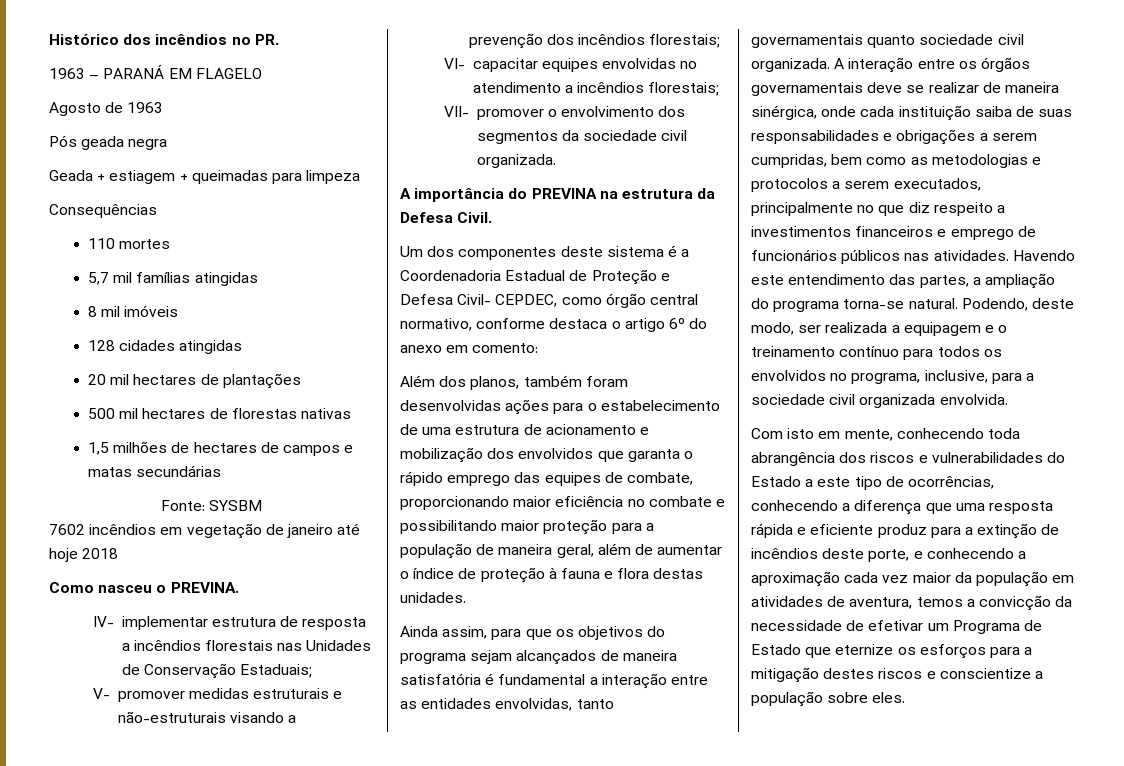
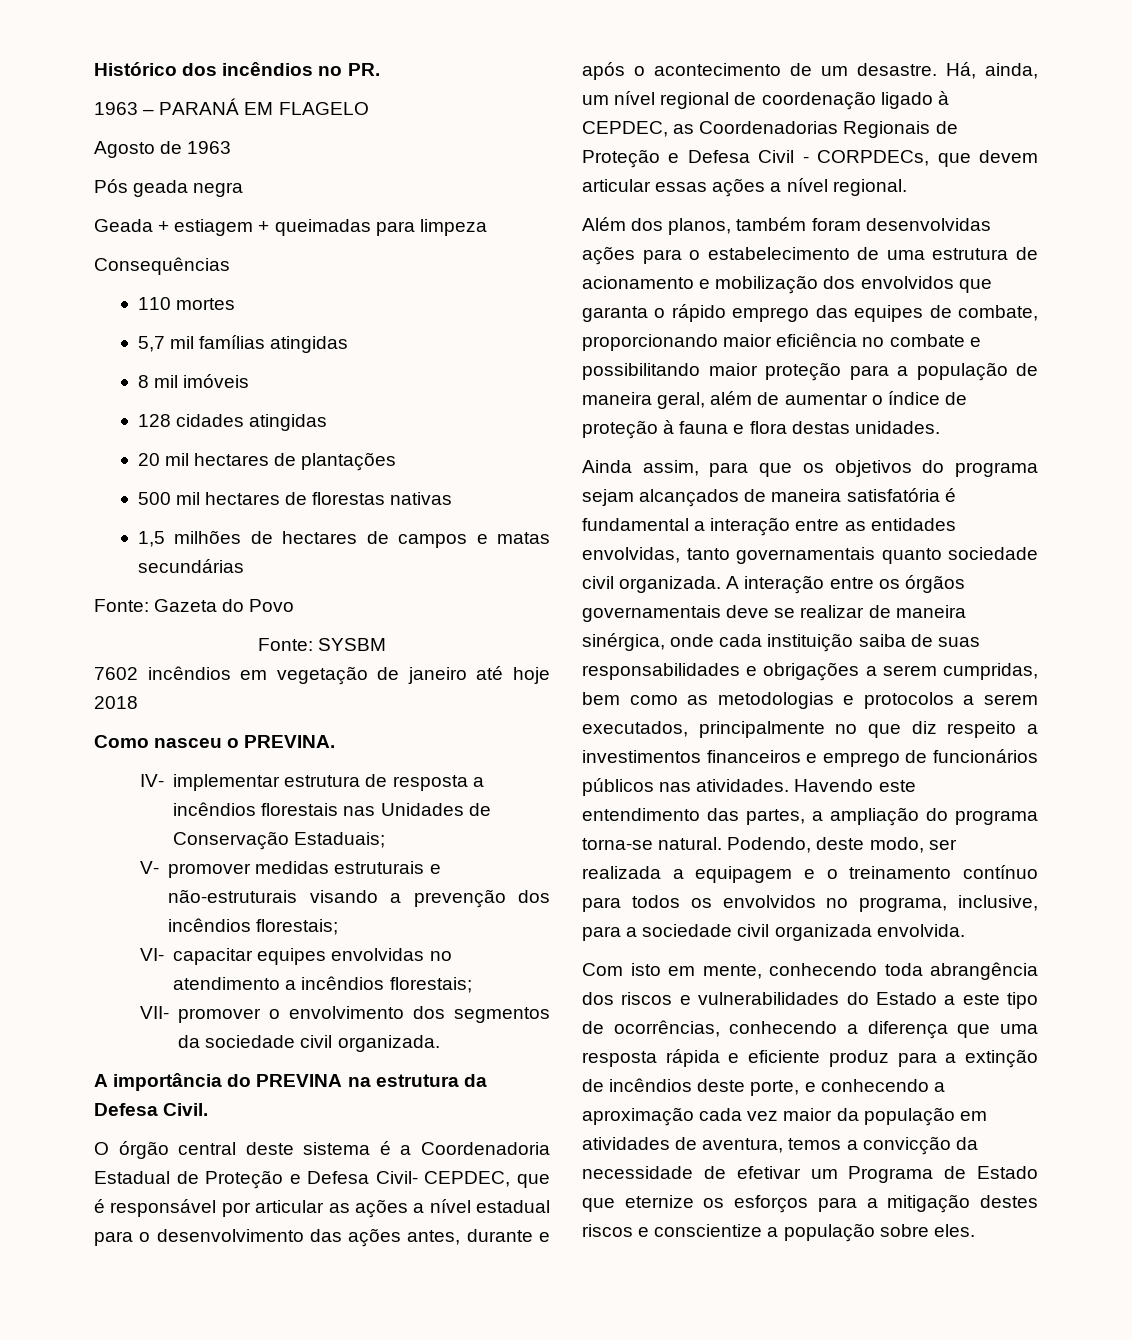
+ Fonte: Gazeta do Povo
- Um dos componentes deste sistema é a Coordenadoria Estadual de Proteção e Defesa Civil- CEPDEC, como órgão central normativo, conforme destaca o artigo 6º do anexo em comento:
+ O órgão central deste sistema é a Coordenadoria Estadual de Proteção e Defesa Civil- CEPDEC, que é responsável por articular as ações a nível estadual para o desenvolvimento das ações antes, durante e após o acontecimento de um desastre. Há, ainda, um nível regional de coordenação ligado à CEPDEC, as Coordenadorias Regionais de Proteção e Defesa Civil - CORPDECs, que devem articular essas ações a nível regional.

